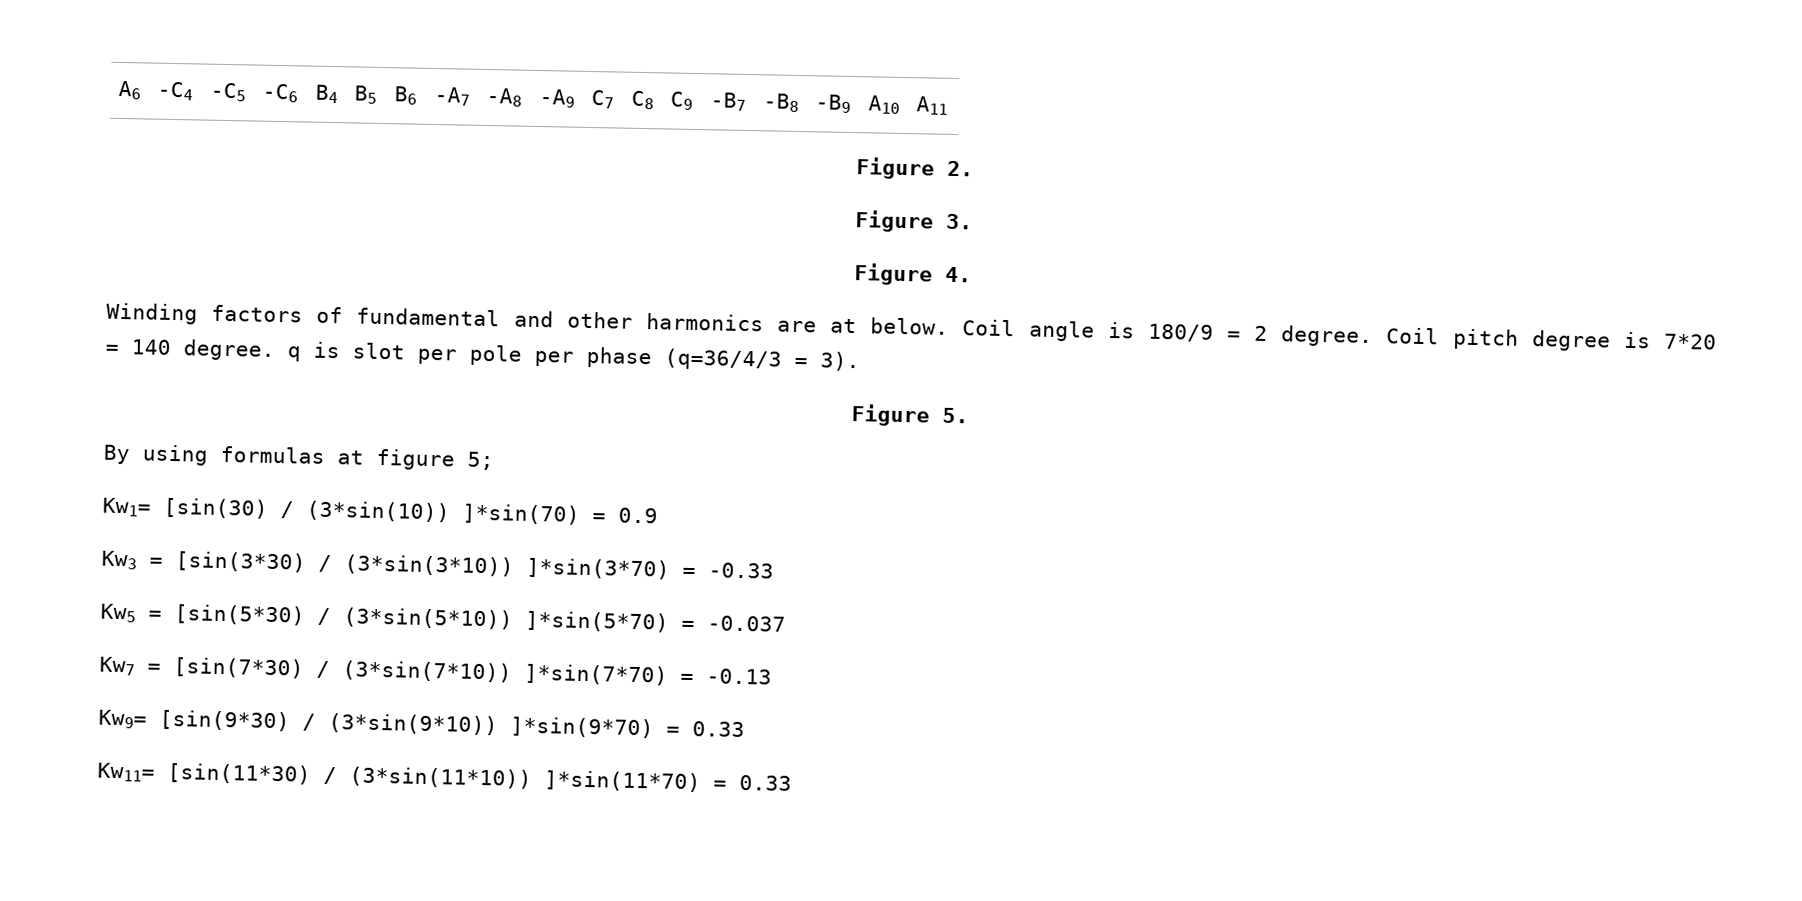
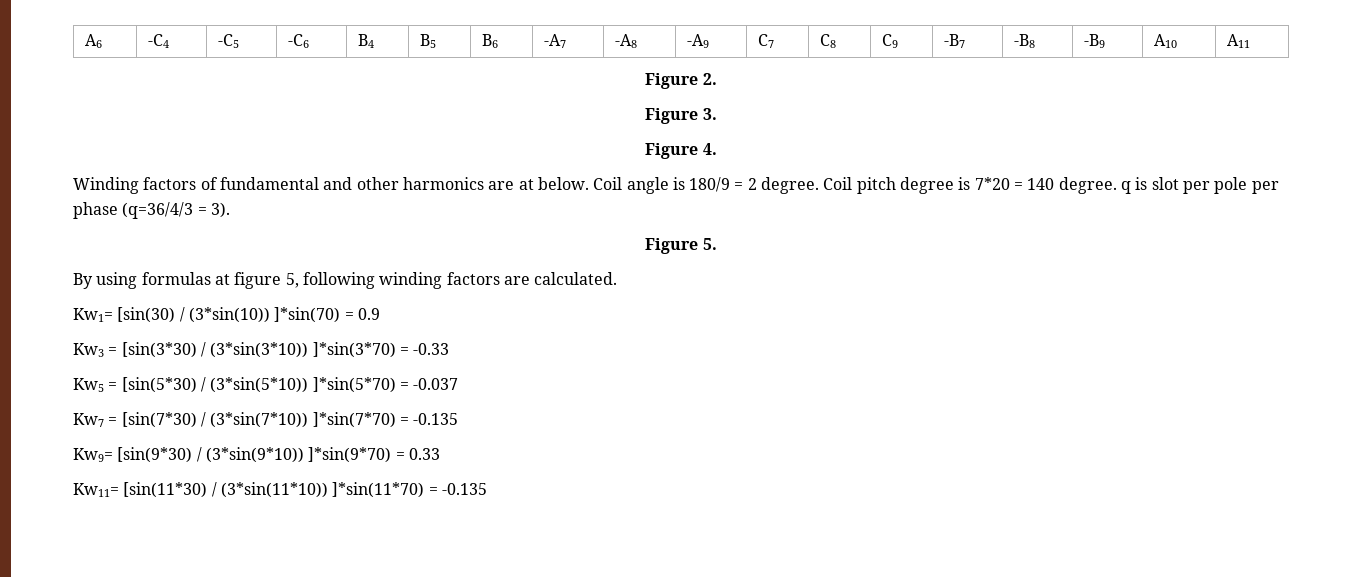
- By using formulas at figure 5;
+ By using formulas at figure 5, following winding factors are calculated.
- Kw7 = [sin(7*30) / (3*sin(7*10)) ]*sin(7*70) = -0.13
+ Kw7 = [sin(7*30) / (3*sin(7*10)) ]*sin(7*70) = -0.135
- Kw11= [sin(11*30) / (3*sin(11*10)) ]*sin(11*70) = 0.33
+ Kw11= [sin(11*30) / (3*sin(11*10)) ]*sin(11*70) = -0.135

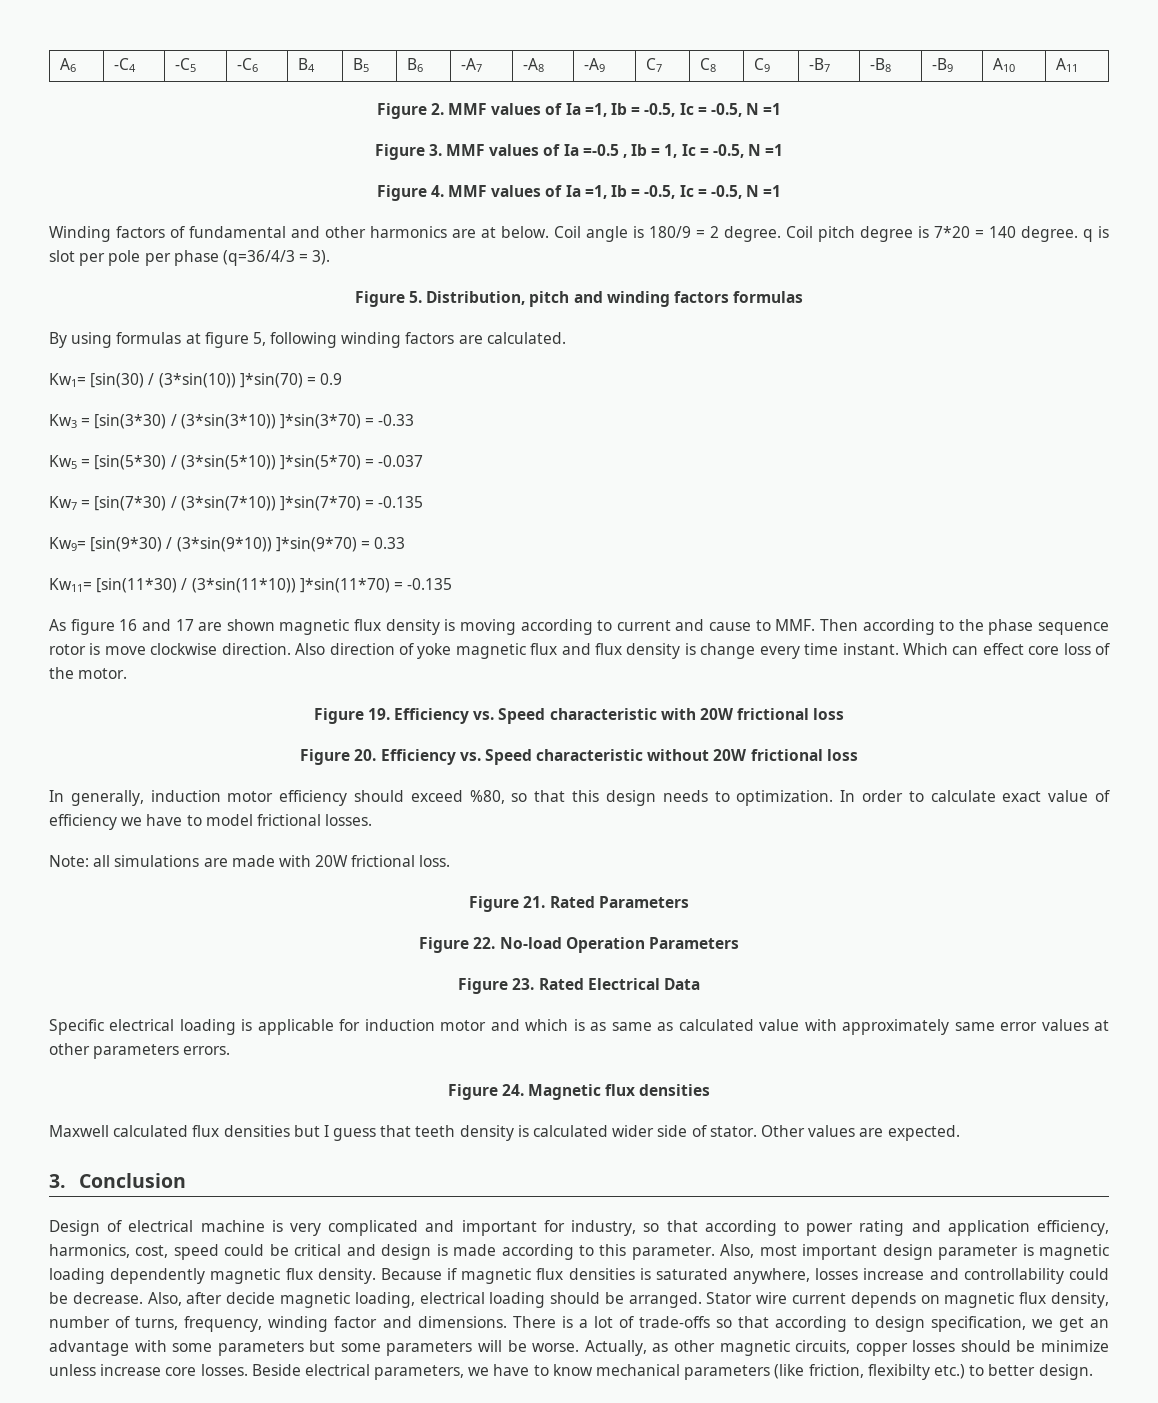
- Figure 2.
- Figure 3.
- Figure 4.
+ Figure 2. MMF values of Ia =1, Ib = -0.5, Ic = -0.5, N =1
+ Figure 3. MMF values of Ia =-0.5 , Ib = 1, Ic = -0.5, N =1
+ Figure 4. MMF values of Ia =1, Ib = -0.5, Ic = -0.5, N =1
- Figure 5.
+ Figure 5. Distribution, pitch and winding factors formulas
+ As figure 16 and 17 are shown magnetic flux density is moving according to current and cause to MMF. Then according to the phase sequence rotor is move clockwise direction. Also direction of yoke magnetic flux and flux density is change every time instant. Which can effect core loss of the motor.
+ Figure 19. Efficiency vs. Speed characteristic with 20W frictional loss
+ Figure 20. Efficiency vs. Speed characteristic without 20W frictional loss
+ In generally, induction motor efficiency should exceed %80, so that this design needs to optimization. In order to calculate exact value of efficiency we have to model frictional losses.
+ Note: all simulations are made with 20W frictional loss.
+ Figure 21. Rated Parameters
+ Figure 22. No-load Operation Parameters
+ Figure 23. Rated Electrical Data
+ Specific electrical loading is applicable for induction motor and which is as same as calculated value with approximately same error values at other parameters errors.
+ Figure 24. Magnetic flux densities
+ Maxwell calculated flux densities but I guess that teeth density is calculated wider side of stator. Other values are expected.
+ 3. Conclusion
+ Design of electrical machine is very complicated and important for industry, so that according to power rating and application efficiency, harmonics, cost, speed could be critical and design is made according to this parameter. Also, most important design parameter is magnetic loading dependently magnetic flux density. Because if magnetic flux densities is saturated anywhere, losses increase and controllability could be decrease. Also, after decide magnetic loading, electrical loading should be arranged. Stator wire current depends on magnetic flux density, number of turns, frequency, winding factor and dimensions. There is a lot of trade-offs so that according to design specification, we get an advantage with some parameters but some parameters will be worse. Actually, as other magnetic circuits, copper losses should be minimize unless increase core losses. Beside electrical parameters, we have to know mechanical parameters (like friction, flexibilty etc.) to better design.

